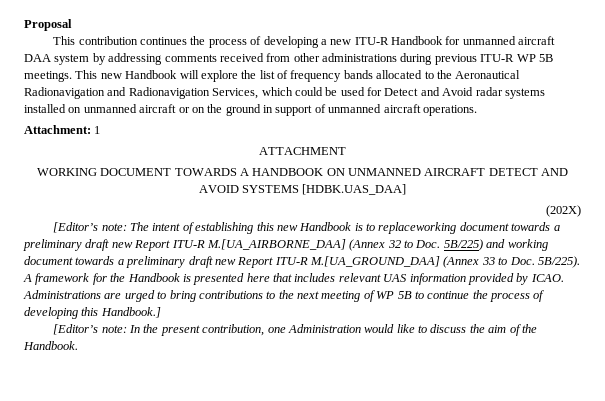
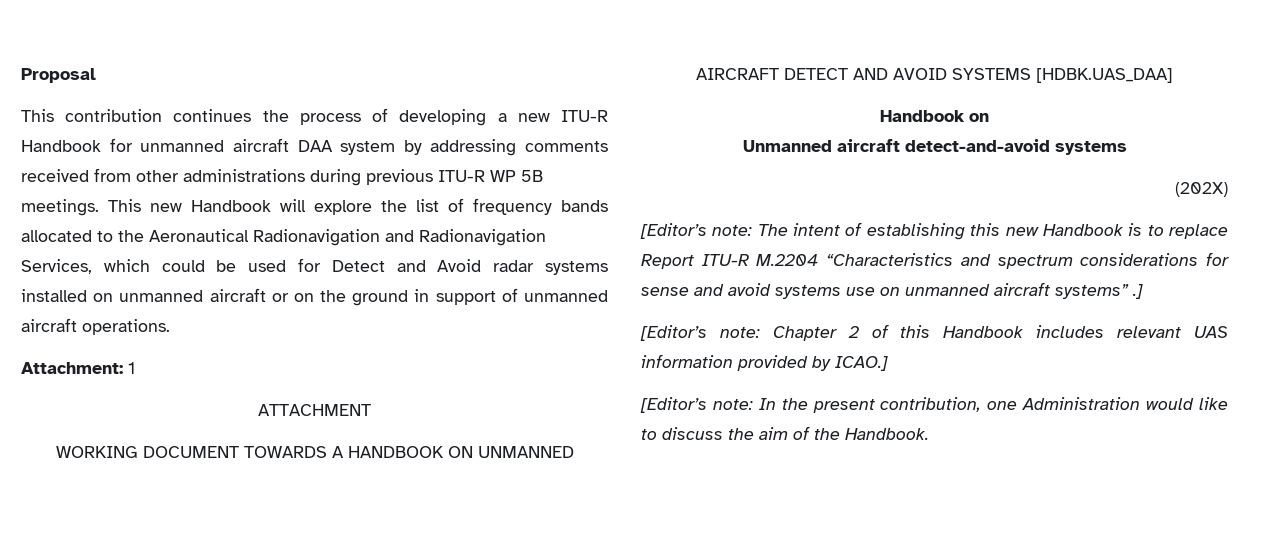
+ Handbook on
+ Unmanned aircraft detect-and-avoid systems
- [Editor’s note: The intent of establishing this new Handbook is to replaceworking document towards a preliminary draft new Report ITU-R M.[UA_AIRBORNE_DAA] (Annex 32 to Doc. 5B/225) and working document towards a preliminary draft new Report ITU-R M.[UA_GROUND_DAA] (Annex 33 to Doc. 5B/225). A framework for the Handbook is presented here that includes relevant UAS information provided by ICAO. Administrations are urged to bring contributions to the next meeting of WP 5B to continue the process of developing this Handbook.]
+ [Editor’s note: The intent of establishing this new Handbook is to replace Report ITU-R M.2204 “Characteristics and spectrum considerations for sense and avoid systems use on unmanned aircraft systems” .]
+ [Editor’s note: Chapter 2 of this Handbook includes relevant UAS information provided by ICAO.]

